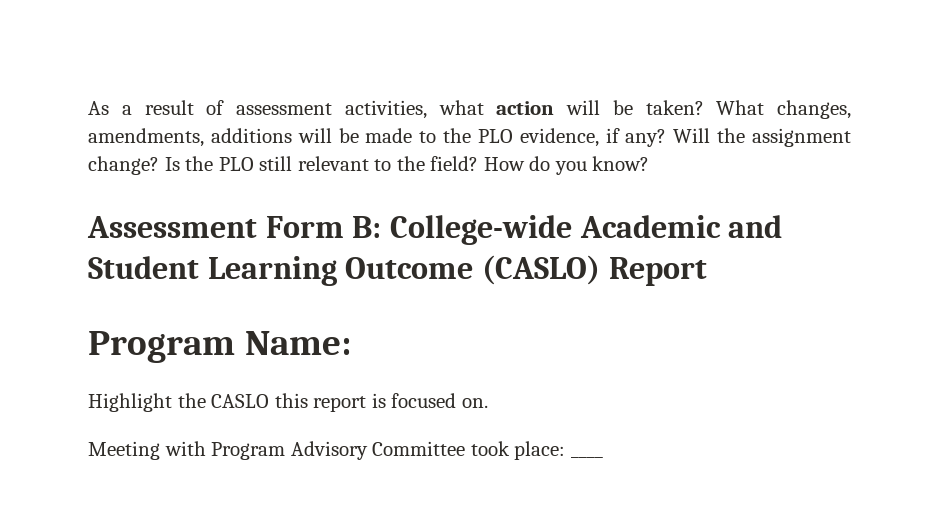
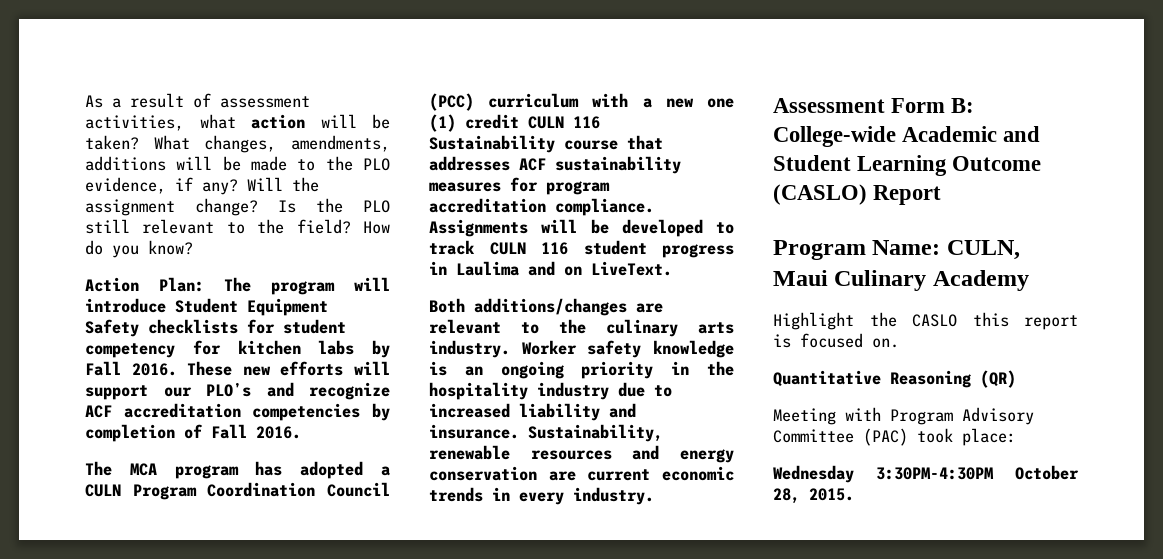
+ Action Plan: The program will introduce Student Equipment Safety checklists for student competency for kitchen labs by Fall 2016. These new efforts will support our PLO’s and recognize ACF accreditation competencies by completion of Fall 2016.
+ The MCA program has adopted a CULN Program Coordination Council (PCC) curriculum with a new one (1) credit CULN 116 Sustainability course that addresses ACF sustainability measures for program accreditation compliance. Assignments will be developed to track CULN 116 student progress in Laulima and on LiveText.
+ Both additions/changes are relevant to the culinary arts industry. Worker safety knowledge is an ongoing priority in the hospitality industry due to increased liability and insurance. Sustainability, renewable resources and energy conservation are current economic trends in every industry.
- Program Name:
+ Program Name: CULN, Maui Culinary Academy
+ Quantitative Reasoning (QR)
- Meeting with Program Advisory Committee took place: ____
+ Meeting with Program Advisory Committee (PAC) took place:
+ Wednesday 3:30PM-4:30PM October 28, 2015.

